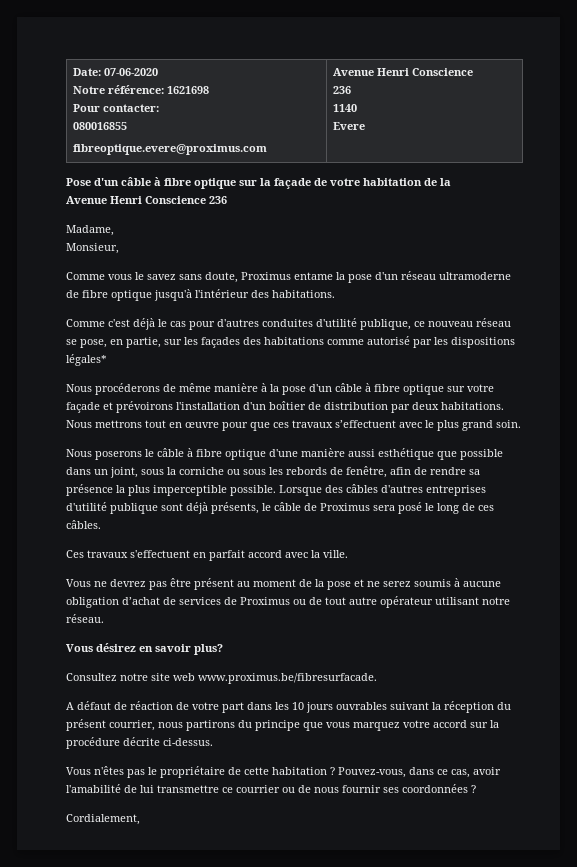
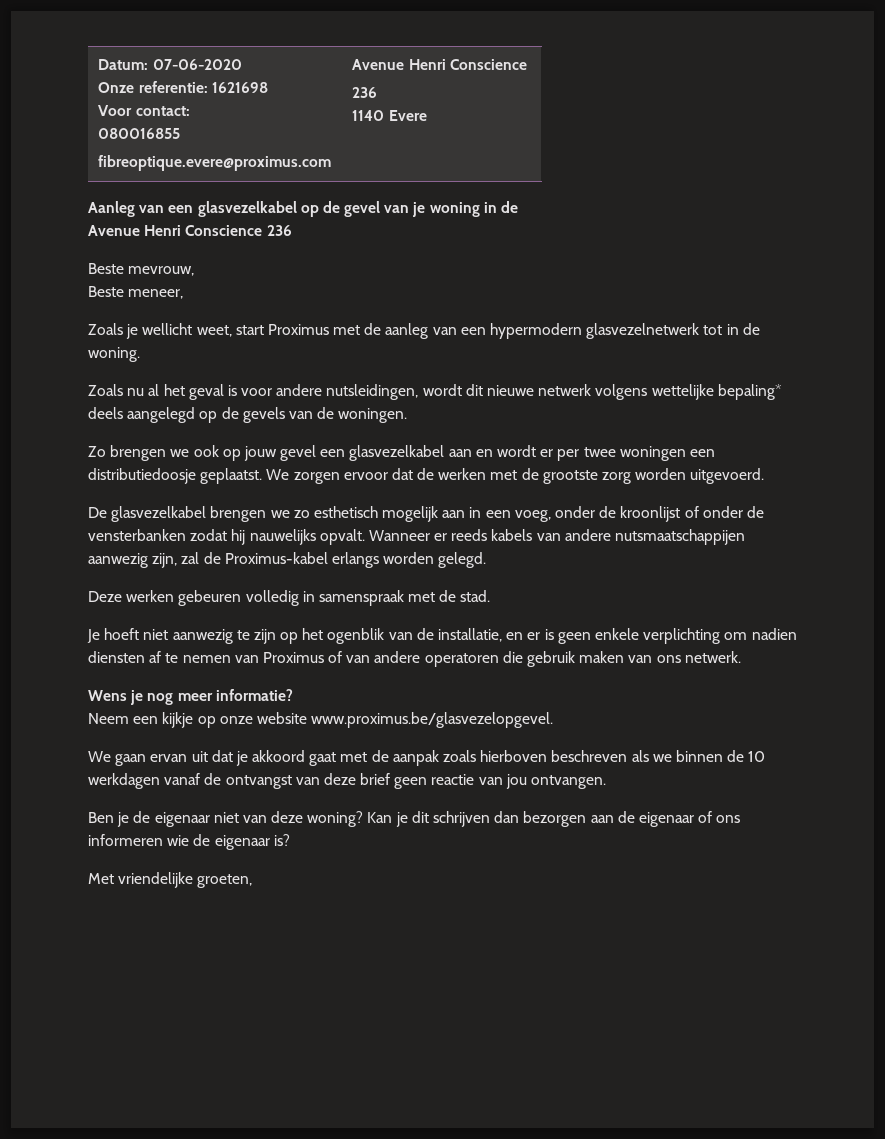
- Date: 07-06-2020
- Notre référence: 1621698
- Pour contacter:
+ Datum: 07-06-2020
+ Onze referentie: 1621698
+ Voor contact:
  080016855
  fibreoptique.evere@proximus.com | Avenue Henri Conscience
  236
- 1140
- Evere
+ 1140 Evere
- Pose d'un câble à fibre optique sur la façade de votre habitation de la
+ Aanleg van een glasvezelkabel op de gevel van je woning in de
- Madame,
- Monsieur,
- Comme vous le savez sans doute, Proximus entame la pose d'un réseau ultramoderne de fibre optique jusqu'à l'intérieur des habitations.
- Comme c'est déjà le cas pour d'autres conduites d'utilité publique, ce nouveau réseau se pose, en partie, sur les façades des habitations comme autorisé par les dispositions légales*
- Nous procéderons de même manière à la pose d'un câble à fibre optique sur votre façade et prévoirons l'installation d'un boîtier de distribution par deux habitations. Nous mettrons tout en œuvre pour que ces travaux s’effectuent avec le plus grand soin.
- Nous poserons le câble à fibre optique d'une manière aussi esthétique que possible dans un joint, sous la corniche ou sous les rebords de fenêtre, afin de rendre sa présence la plus imperceptible possible. Lorsque des câbles d'autres entreprises d'utilité publique sont déjà présents, le câble de Proximus sera posé le long de ces câbles.
- Ces travaux s'effectuent en parfait accord avec la ville.
- Vous ne devrez pas être présent au moment de la pose et ne serez soumis à aucune obligation d’achat de services de Proximus ou de tout autre opérateur utilisant notre réseau.
- Vous désirez en savoir plus?
- Consultez notre site web www.proximus.be/fibresurfacade.
- A défaut de réaction de votre part dans les 10 jours ouvrables suivant la réception du présent courrier, nous partirons du principe que vous marquez votre accord sur la procédure décrite ci-dessus.
- Vous n'êtes pas le propriétaire de cette habitation ? Pouvez-vous, dans ce cas, avoir l'amabilité de lui transmettre ce courrier ou de nous fournir ses coordonnées ?
- Cordialement,
+ Beste mevrouw,
+ Beste meneer,
+ Zoals je wellicht weet, start Proximus met de aanleg van een hypermodern glasvezelnetwerk tot in de woning.
+ Zoals nu al het geval is voor andere nutsleidingen, wordt dit nieuwe netwerk volgens wettelijke bepaling* deels aangelegd op de gevels van de woningen.
+ Zo brengen we ook op jouw gevel een glasvezelkabel aan en wordt er per twee woningen een distributiedoosje geplaatst. We zorgen ervoor dat de werken met de grootste zorg worden uitgevoerd.
+ De glasvezelkabel brengen we zo esthetisch mogelijk aan in een voeg, onder de kroonlijst of onder de vensterbanken zodat hij nauwelijks opvalt. Wanneer er reeds kabels van andere nutsmaatschappijen aanwezig zijn, zal de Proximus-kabel erlangs worden gelegd.
+ Deze werken gebeuren volledig in samenspraak met de stad.
+ Je hoeft niet aanwezig te zijn op het ogenblik van de installatie, en er is geen enkele verplichting om nadien diensten af te nemen van Proximus of van andere operatoren die gebruik maken van ons netwerk.
+ Wens je nog meer informatie?
+ Neem een kijkje op onze website www.proximus.be/glasvezelopgevel.
+ We gaan ervan uit dat je akkoord gaat met de aanpak zoals hierboven beschreven als we binnen de 10 werkdagen vanaf de ontvangst van deze brief geen reactie van jou ontvangen.
+ Ben je de eigenaar niet van deze woning? Kan je dit schrijven dan bezorgen aan de eigenaar of ons informeren wie de eigenaar is?
+ Met vriendelijke groeten,

